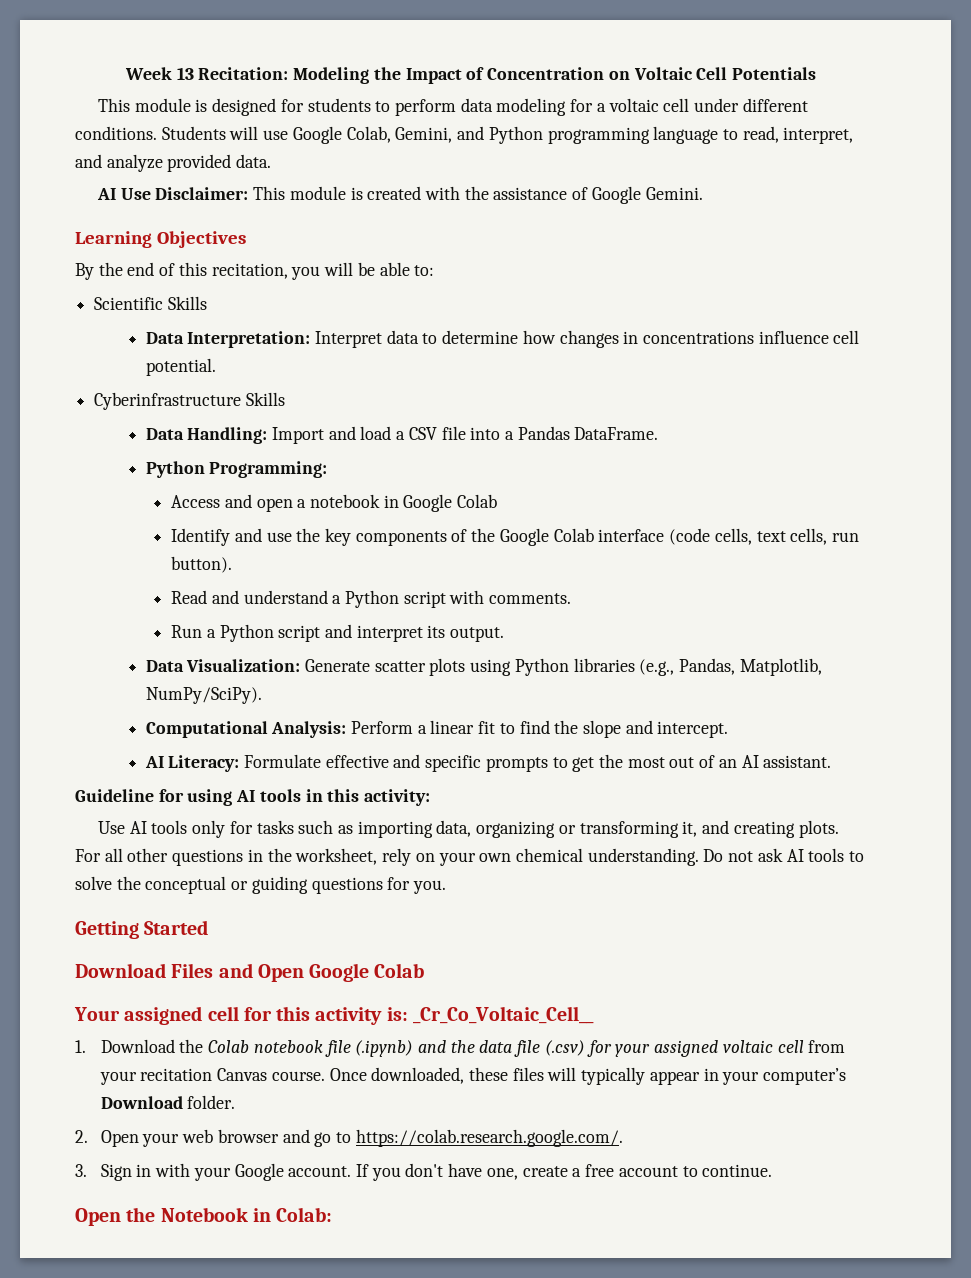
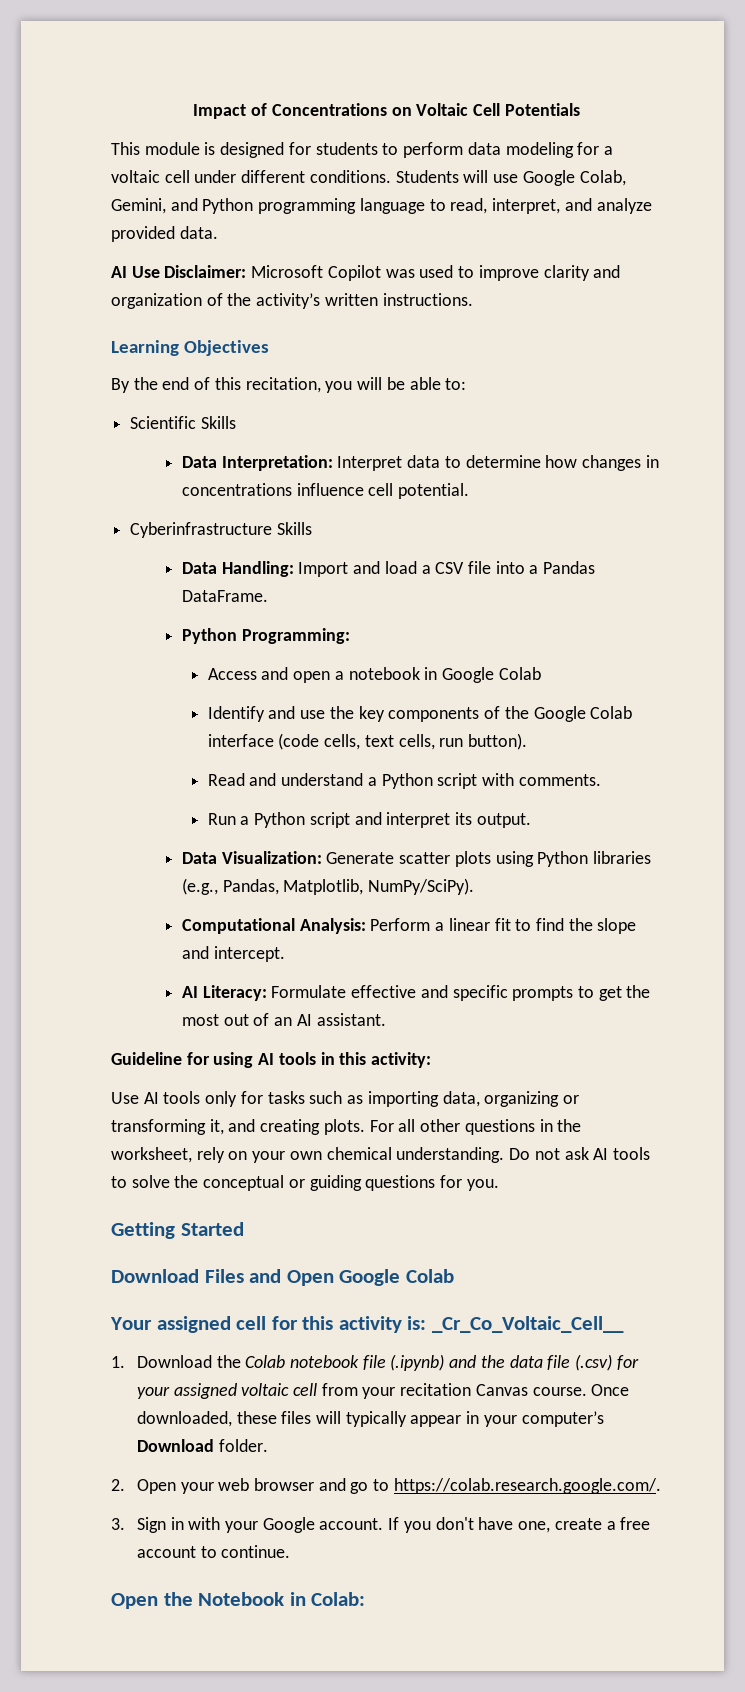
- Week 13 Recitation: Modeling the Impact of Concentration on Voltaic Cell Potentials
+ Impact of Concentrations on Voltaic Cell Potentials
- AI Use Disclaimer: This module is created with the assistance of Google Gemini.
+ AI Use Disclaimer: Microsoft Copilot was used to improve clarity and organization of the activity’s written instructions.

